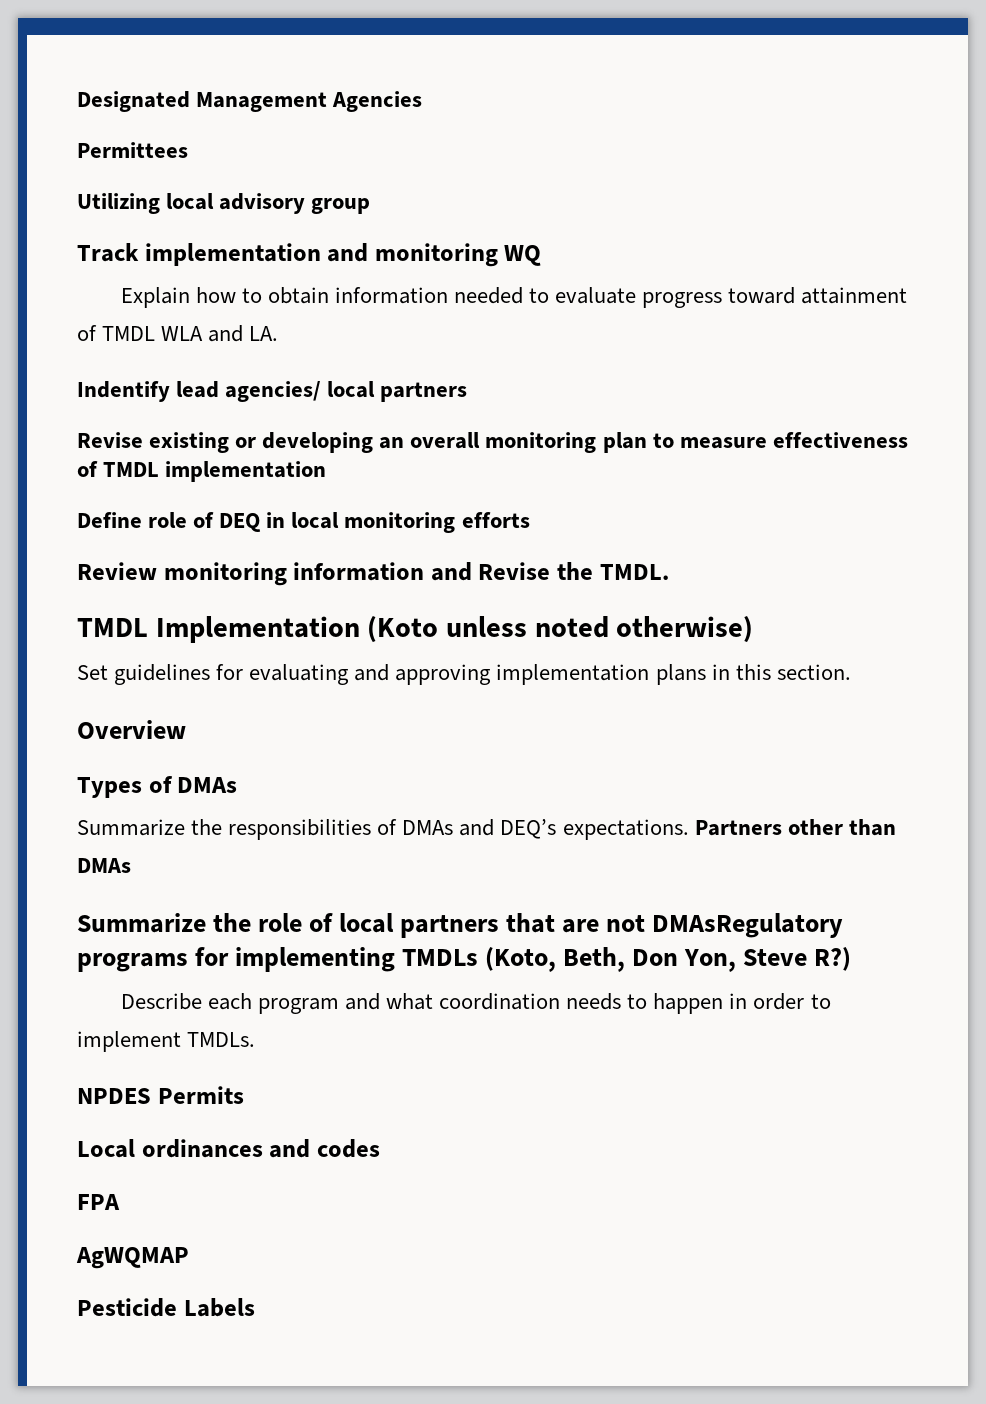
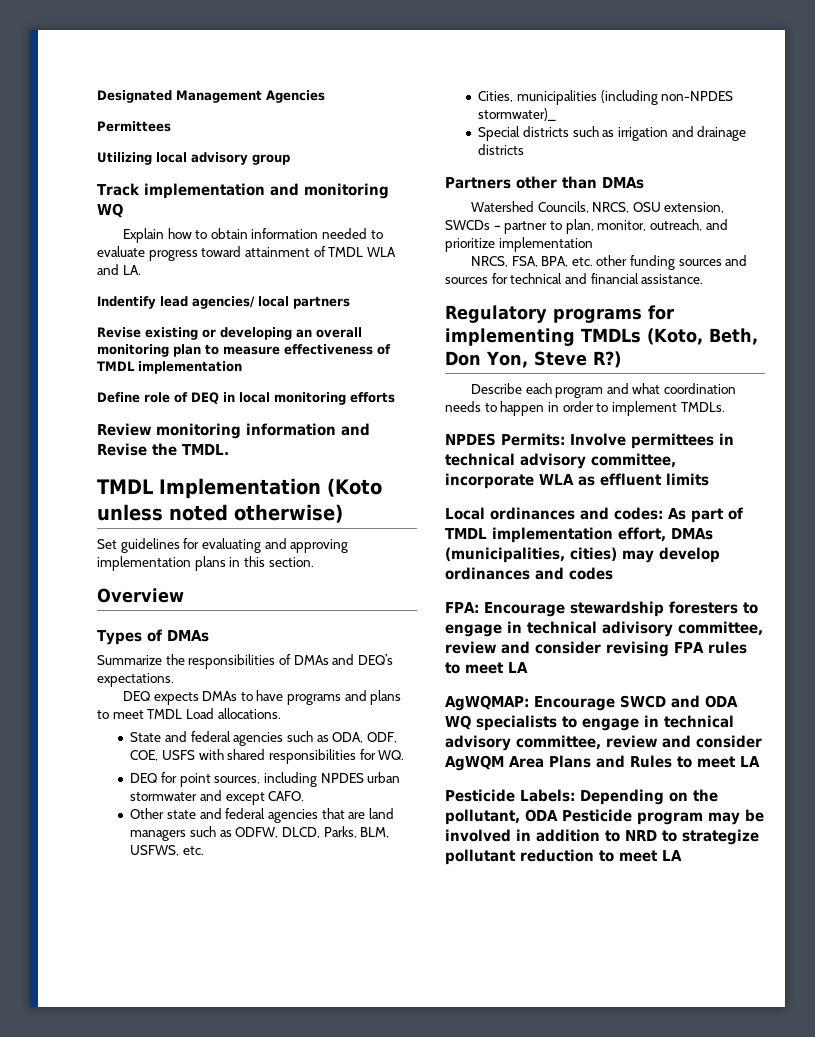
- Summarize the responsibilities of DMAs and DEQ’s expectations. Partners other than DMAs
- Summarize the role of local partners that are not DMAsRegulatory programs for implementing TMDLs (Koto, Beth, Don Yon, Steve R?)
+ Summarize the responsibilities of DMAs and DEQ’s expectations.
+ DEQ expects DMAs to have programs and plans to meet TMDL Load allocations.
+ State and federal agencies such as ODA, ODF, COE, USFS with shared responsibilities for WQ.
+ DEQ for point sources, including NPDES urban stormwater and except CAFO.
+ Other state and federal agencies that are land managers such as ODFW, DLCD, Parks, BLM, USFWS, etc.
+ Cities, municipalities (including non-NPDES stormwater)_
+ Special districts such as irrigation and drainage districts
+ Partners other than DMAs
+ Watershed Councils, NRCS, OSU extension, SWCDs – partner to plan, monitor, outreach, and prioritize implementation
+ NRCS, FSA, BPA, etc. other funding sources and sources for technical and financial assistance.
+ Regulatory programs for implementing TMDLs (Koto, Beth, Don Yon, Steve R?)
- NPDES Permits
- Local ordinances and codes
- FPA
- AgWQMAP
- Pesticide Labels
+ NPDES Permits: Involve permittees in technical advisory committee, incorporate WLA as effluent limits
+ Local ordinances and codes: As part of TMDL implementation effort, DMAs (municipalities, cities) may develop ordinances and codes
+ FPA: Encourage stewardship foresters to engage in technical adivisory committee, review and consider revising FPA rules to meet LA
+ AgWQMAP: Encourage SWCD and ODA WQ specialists to engage in technical advisory committee, review and consider AgWQM Area Plans and Rules to meet LA
+ Pesticide Labels: Depending on the pollutant, ODA Pesticide program may be involved in addition to NRD to strategize pollutant reduction to meet LA

